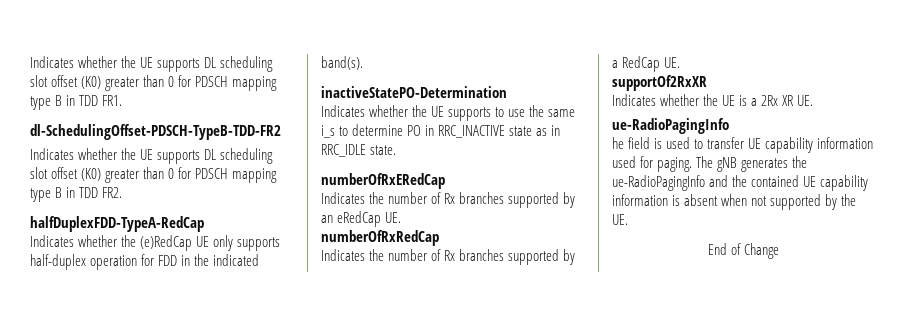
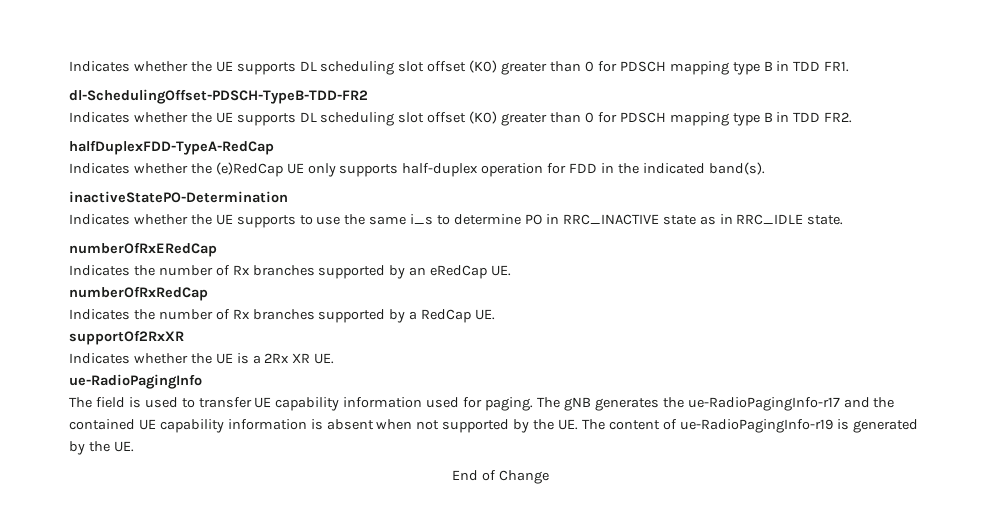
- he field is used to transfer UE capability information used for paging.
+ The field is used to transfer UE capability information used for paging.
- The gNB generates the ue-RadioPagingInfo and the contained UE capability information is absent when not supported by the UE.
+ The gNB generates the ue-RadioPagingInfo-r17 and the contained UE capability information is absent when not supported by the UE. The content of ue-RadioPagingInfo-r19 is generated by the UE.

